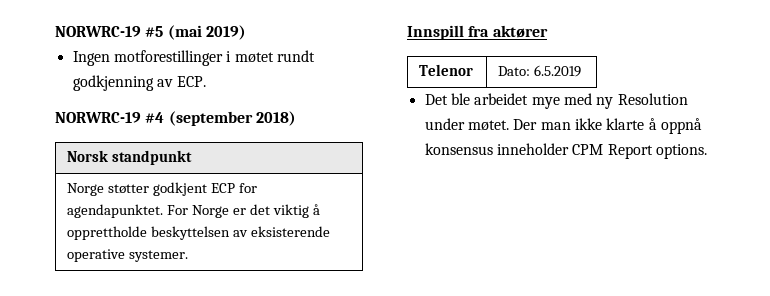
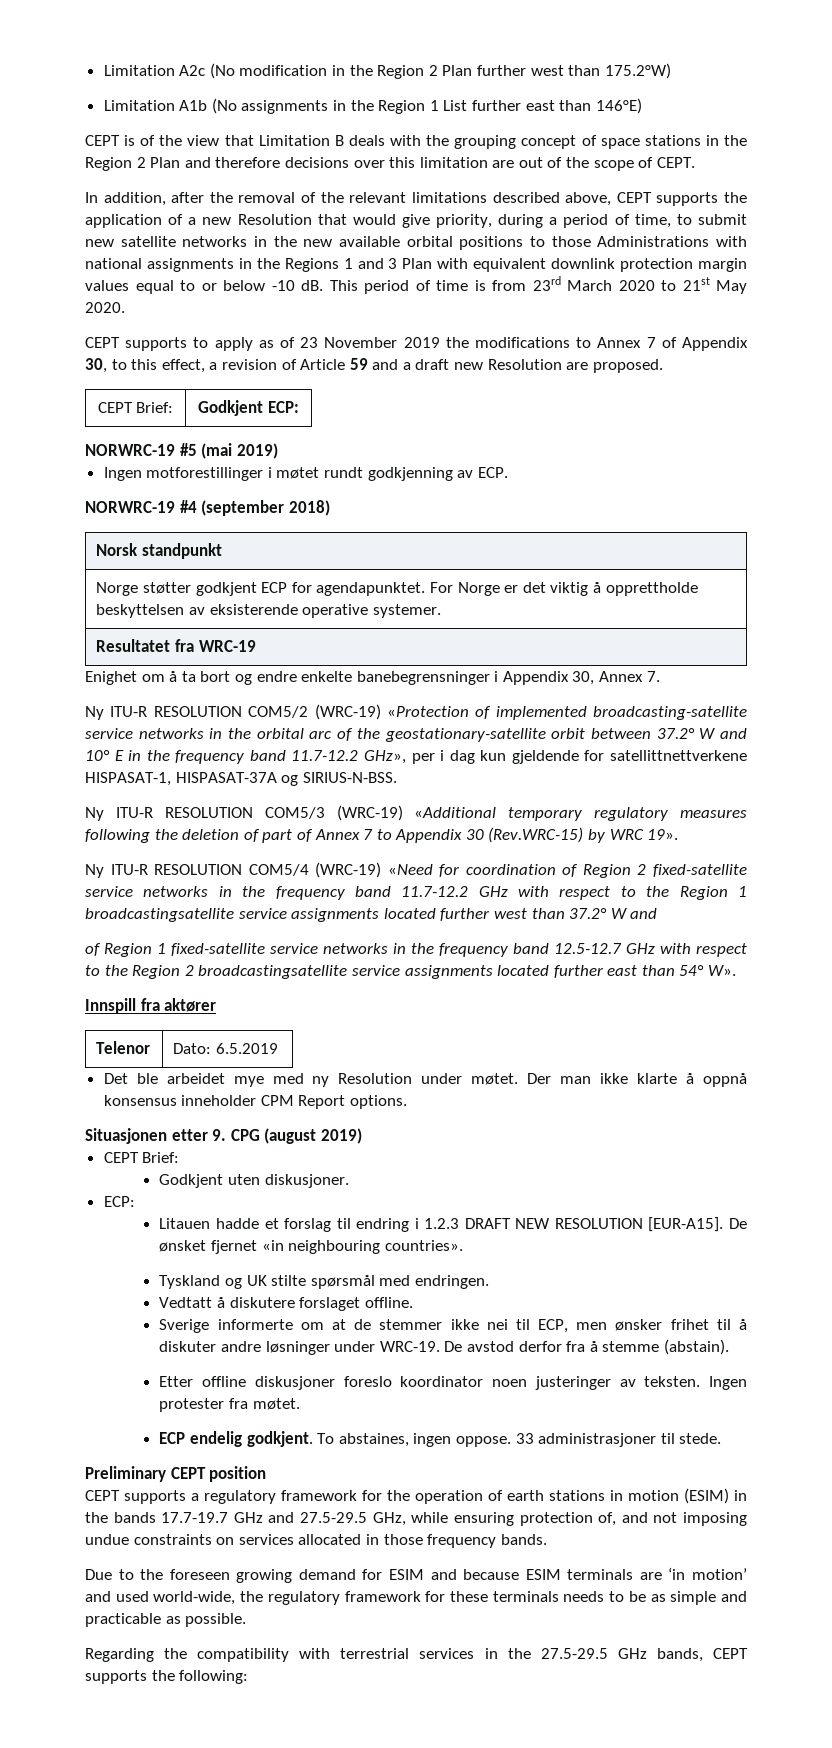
+ Limitation A2c (No modification in the Region 2 Plan further west than 175.2°W)
+ Limitation A1b (No assignments in the Region 1 List further east than 146°E)
+ CEPT is of the view that Limitation B deals with the grouping concept of space stations in the Region 2 Plan and therefore decisions over this limitation are out of the scope of CEPT.
+ In addition, after the removal of the relevant limitations described above, CEPT supports the application of a new Resolution that would give priority, during a period of time, to submit new satellite networks in the new available orbital positions to those Administrations with national assignments in the Regions 1 and 3 Plan with equivalent downlink protection margin values equal to or below -10 dB. This period of time is from 23rd March 2020 to 21st May 2020.
+ CEPT supports to apply as of 23 November 2019 the modifications to Annex 7 of Appendix 30, to this effect, a revision of Article 59 and a draft new Resolution are proposed.
+ CEPT Brief: | Godkjent ECP:
+ Resultatet fra WRC-19
+ Enighet om å ta bort og endre enkelte banebegrensninger i Appendix 30, Annex 7.
+ Ny ITU-R RESOLUTION COM5/2 (WRC-19) «Protection of implemented broadcasting-satellite service networks in the orbital arc of the geostationary-satellite orbit between 37.2° W and 10° E in the frequency band 11.7-12.2 GHz», per i dag kun gjeldende for satellittnettverkene HISPASAT-1, HISPASAT-37A og SIRIUS-N-BSS.
+ Ny ITU-R RESOLUTION COM5/3 (WRC-19) «Additional temporary regulatory measures following the deletion of part of Annex 7 to Appendix 30 (Rev.WRC-15) by WRC 19».
+ Ny ITU-R RESOLUTION COM5/4 (WRC-19) «Need for coordination of Region 2 fixed-satellite service networks in the frequency band 11.7-12.2 GHz with respect to the Region 1 broadcastingsatellite service assignments located further west than 37.2° W and
+ of Region 1 fixed-satellite service networks in the frequency band 12.5-12.7 GHz with respect to the Region 2 broadcastingsatellite service assignments located further east than 54° W».
+ Situasjonen etter 9. CPG (august 2019)
+ CEPT Brief:
+ Godkjent uten diskusjoner.
+ ECP:
+ Litauen hadde et forslag til endring i 1.2.3 DRAFT NEW RESOLUTION [EUR-A15]. De ønsket fjernet «in neighbouring countries».
+ Tyskland og UK stilte spørsmål med endringen.
+ Vedtatt å diskutere forslaget offline.
+ Sverige informerte om at de stemmer ikke nei til ECP, men ønsker frihet til å diskuter andre løsninger under WRC-19. De avstod derfor fra å stemme (abstain).
+ Etter offline diskusjoner foreslo koordinator noen justeringer av teksten. Ingen protester fra møtet.
+ ECP endelig godkjent. To abstaines, ingen oppose. 33 administrasjoner til stede.
+ Preliminary CEPT position
+ CEPT supports a regulatory framework for the operation of earth stations in motion (ESIM) in the bands 17.7-19.7 GHz and 27.5-29.5 GHz, while ensuring protection of, and not imposing undue constraints on services allocated in those frequency bands.
+ Due to the foreseen growing demand for ESIM and because ESIM terminals are ‘in motion’ and used world-wide, the regulatory framework for these terminals needs to be as simple and practicable as possible.
+ Regarding the compatibility with terrestrial services in the 27.5-29.5 GHz bands, CEPT supports the following:

